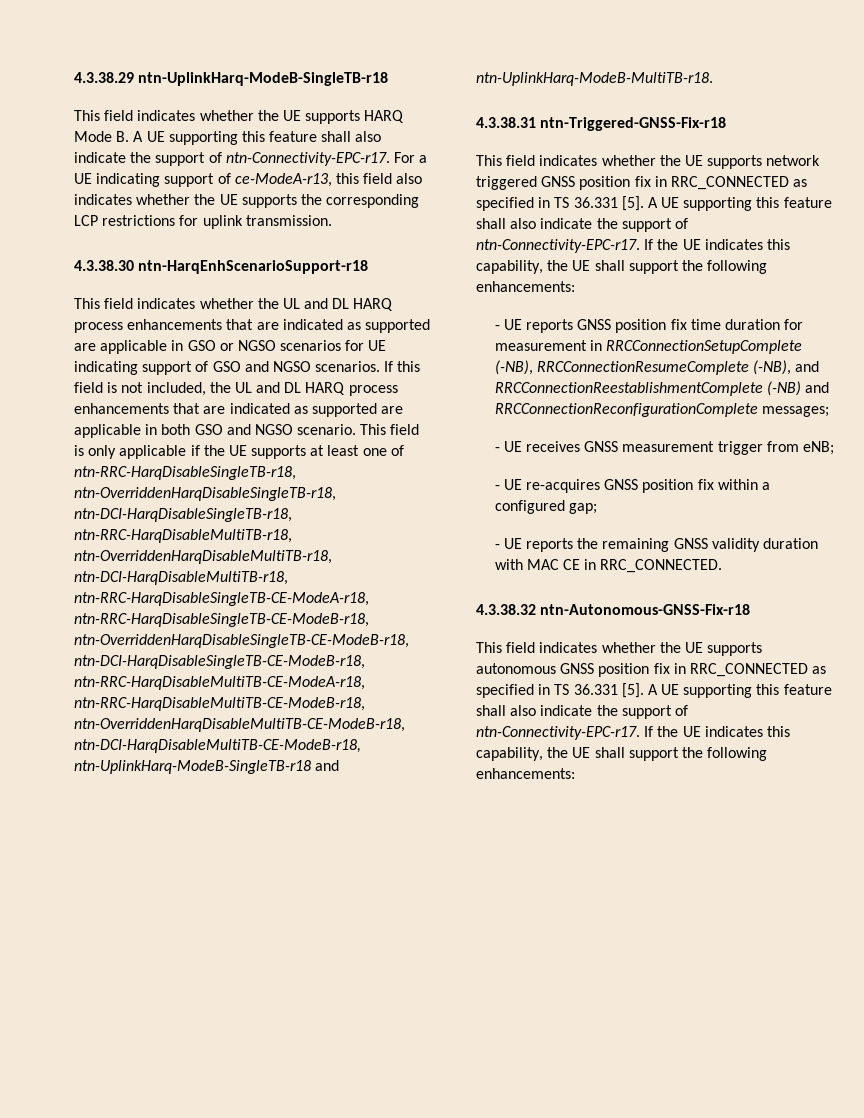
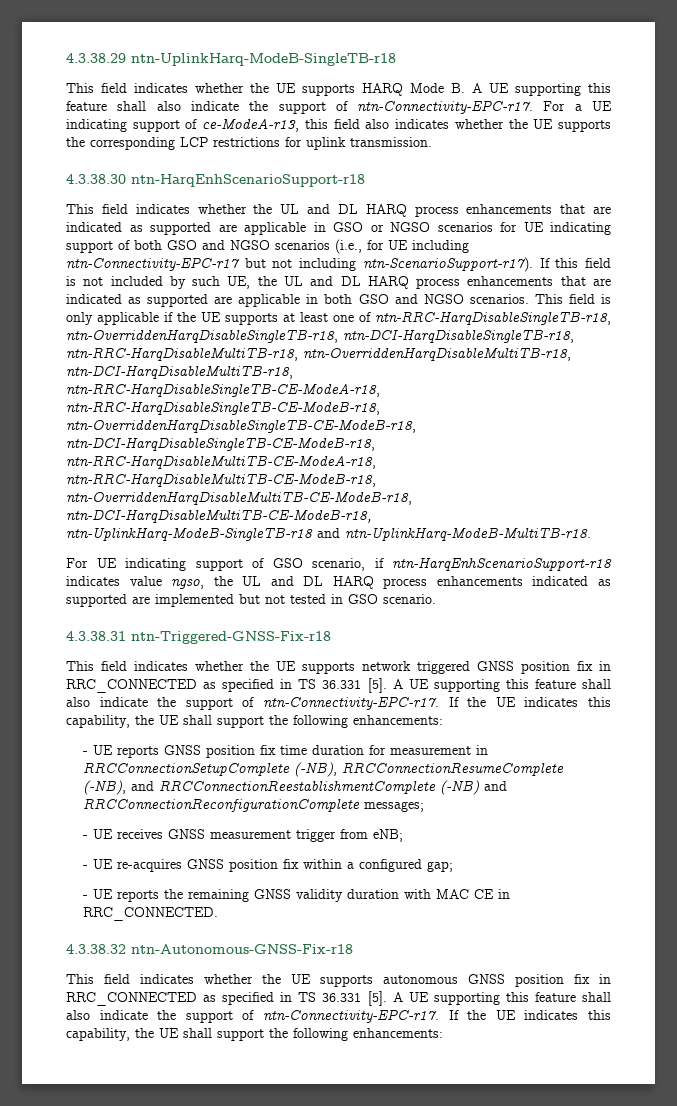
- This field indicates whether the UL and DL HARQ process enhancements that are indicated as supported are applicable in GSO or NGSO scenarios for UE indicating support of GSO and NGSO scenarios.
+ This field indicates whether the UL and DL HARQ process enhancements that are indicated as supported are applicable in GSO or NGSO scenarios for UE indicating support of both GSO and NGSO scenarios (i.e., for UE including ntn-Connectivity-EPC-r17 but not including ntn-ScenarioSupport-r17).
- If this field is not included, the UL and DL HARQ process enhancements that are indicated as supported are applicable in both GSO and NGSO scenario.
+ If this field is not included by such UE, the UL and DL HARQ process enhancements that are indicated as supported are applicable in both GSO and NGSO scenarios.
+ For UE indicating support of GSO scenario, if ntn-HarqEnhScenarioSupport-r18 indicates value ngso, the UL and DL HARQ process enhancements indicated as supported are implemented but not tested in GSO scenario.

